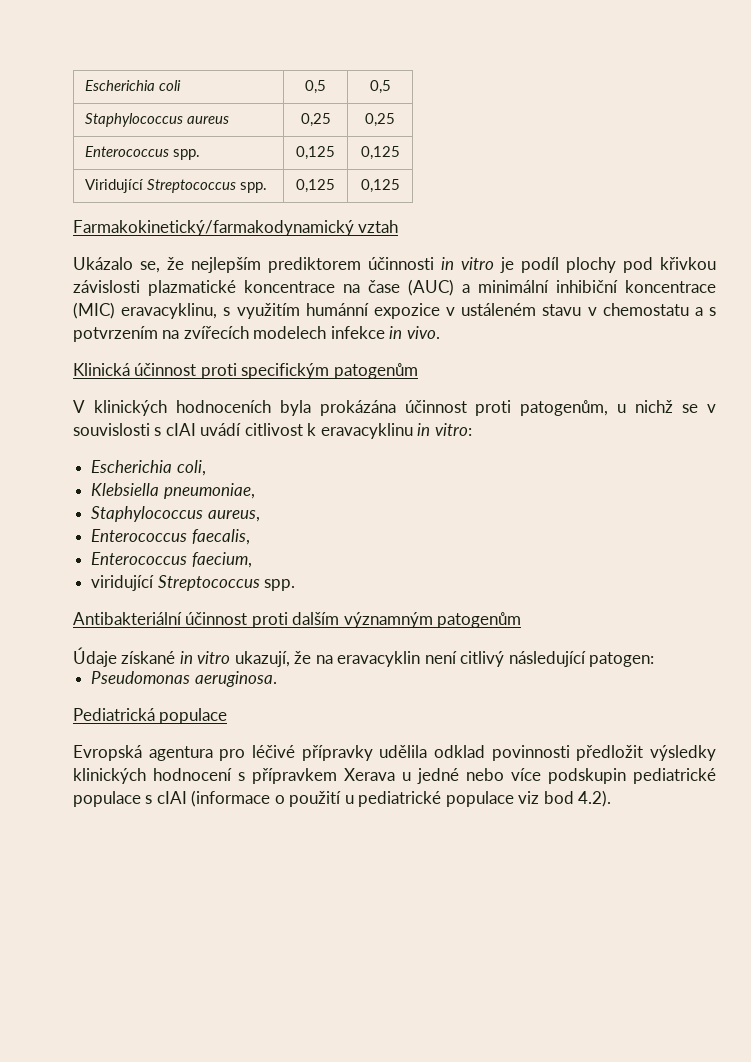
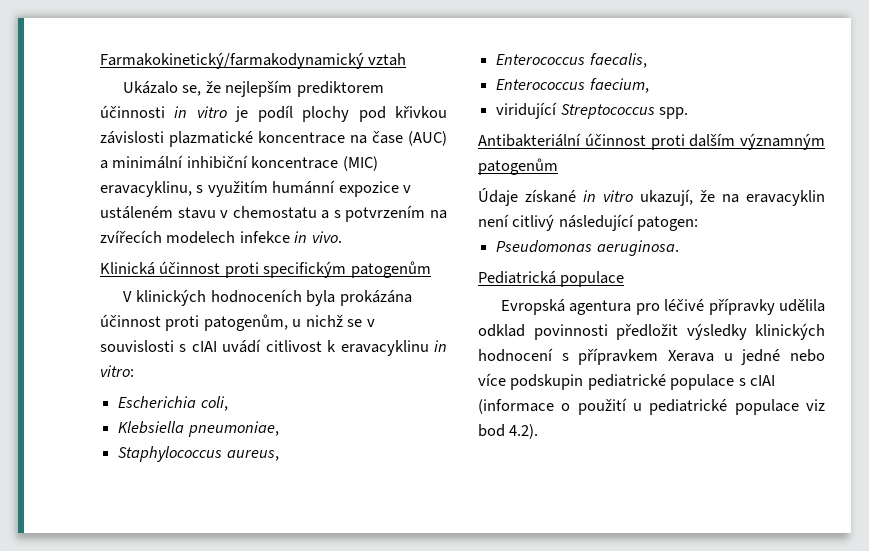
- Escherichia coli | 0,5 | 0,5
- Staphylococcus aureus | 0,25 | 0,25
- Enterococcus spp. | 0,125 | 0,125
- Viridující Streptococcus spp. | 0,125 | 0,125

